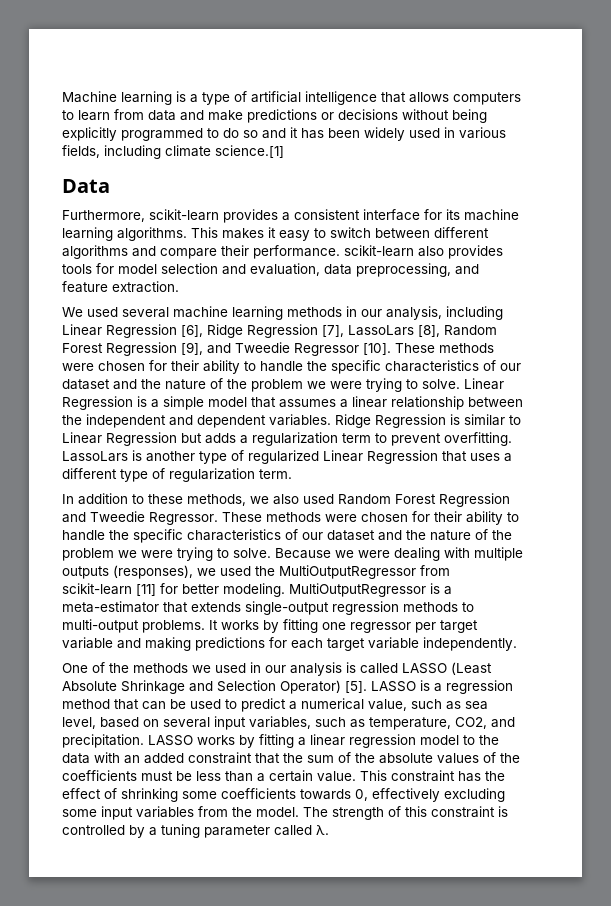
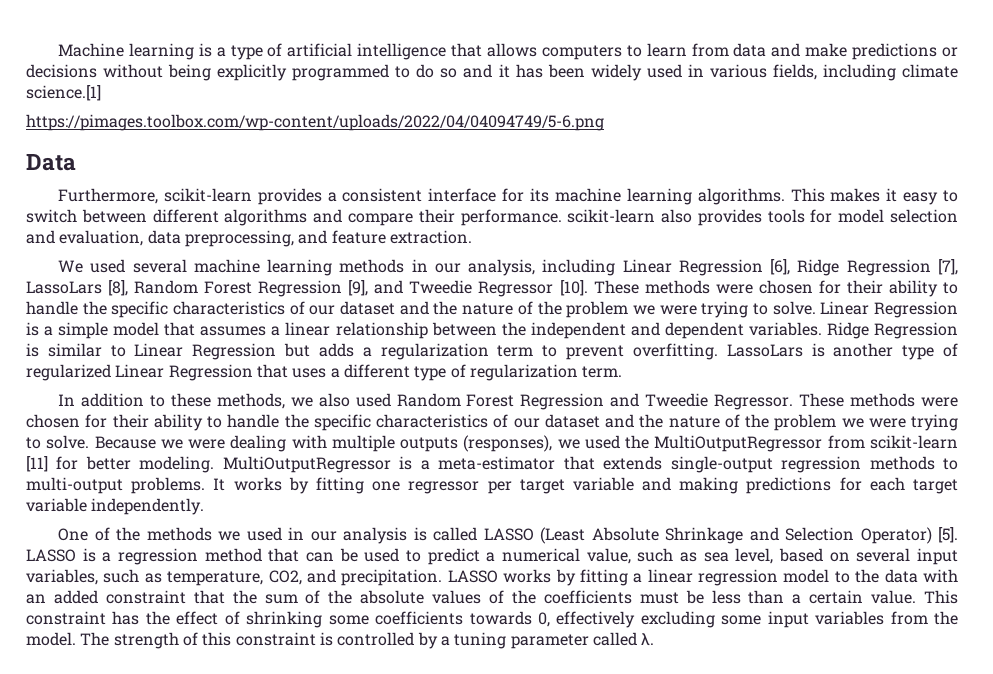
+ https://pimages.toolbox.com/wp-content/uploads/2022/04/04094749/5-6.png

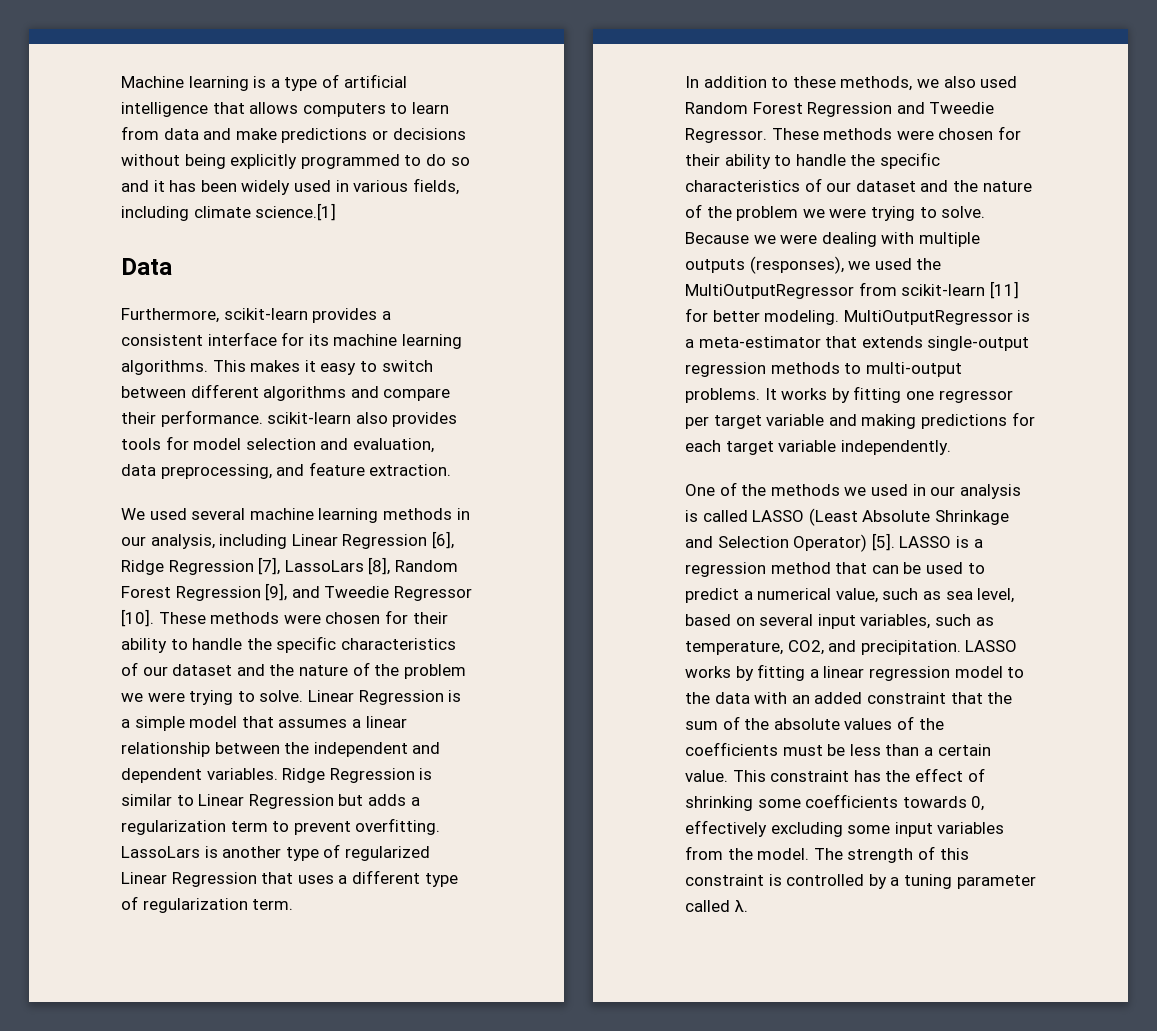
- https://pimages.toolbox.com/wp-content/uploads/2022/04/04094749/5-6.png

